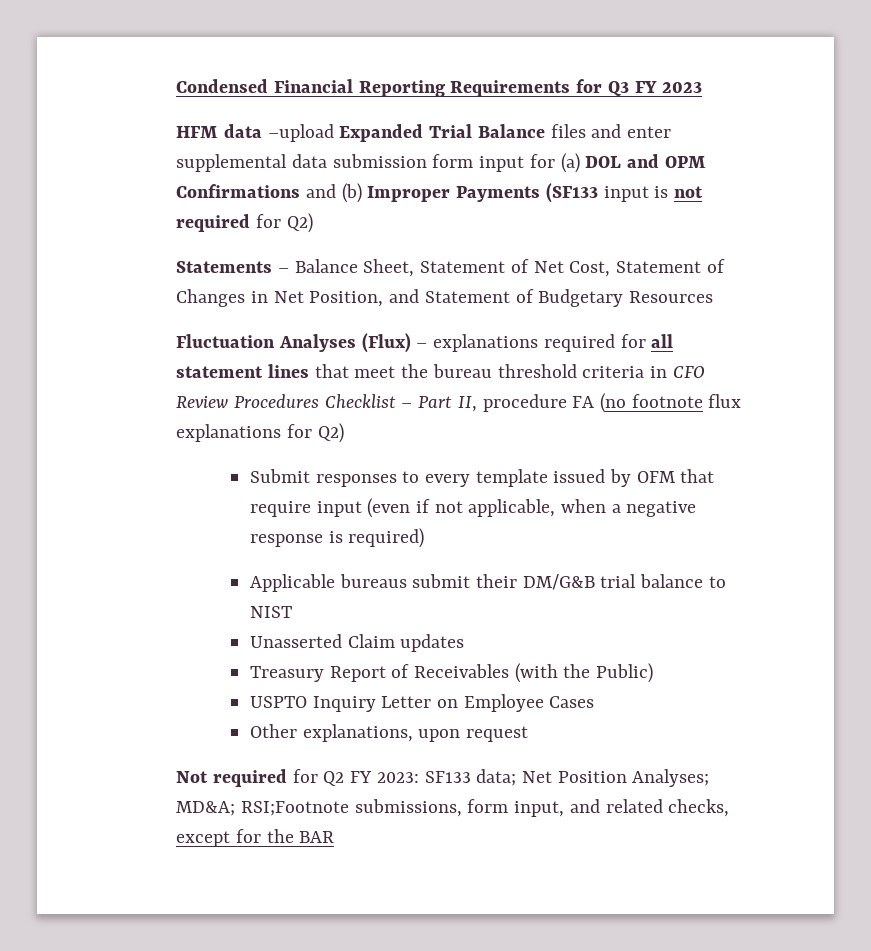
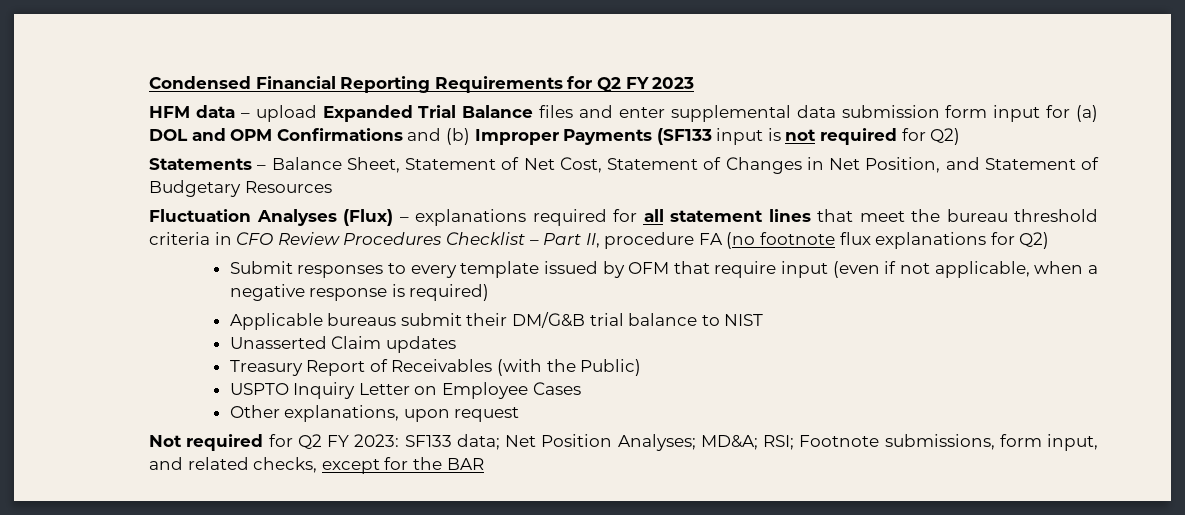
- Condensed Financial Reporting Requirements for Q3 FY 2023
+ Condensed Financial Reporting Requirements for Q2 FY 2023
- HFM data –upload Expanded Trial Balance files and enter supplemental data submission form input for (a) DOL and OPM Confirmations and (b) Improper Payments (SF133 input is not required for Q2)
+ HFM data – upload Expanded Trial Balance files and enter supplemental data submission form input for (a) DOL and OPM Confirmations and (b) Improper Payments (SF133 input is not required for Q2)
- Not required for Q2 FY 2023: SF133 data; Net Position Analyses; MD&A; RSI;Footnote submissions, form input, and related checks, except for the BAR
+ Not required for Q2 FY 2023: SF133 data; Net Position Analyses; MD&A; RSI; Footnote submissions, form input, and related checks, except for the BAR

